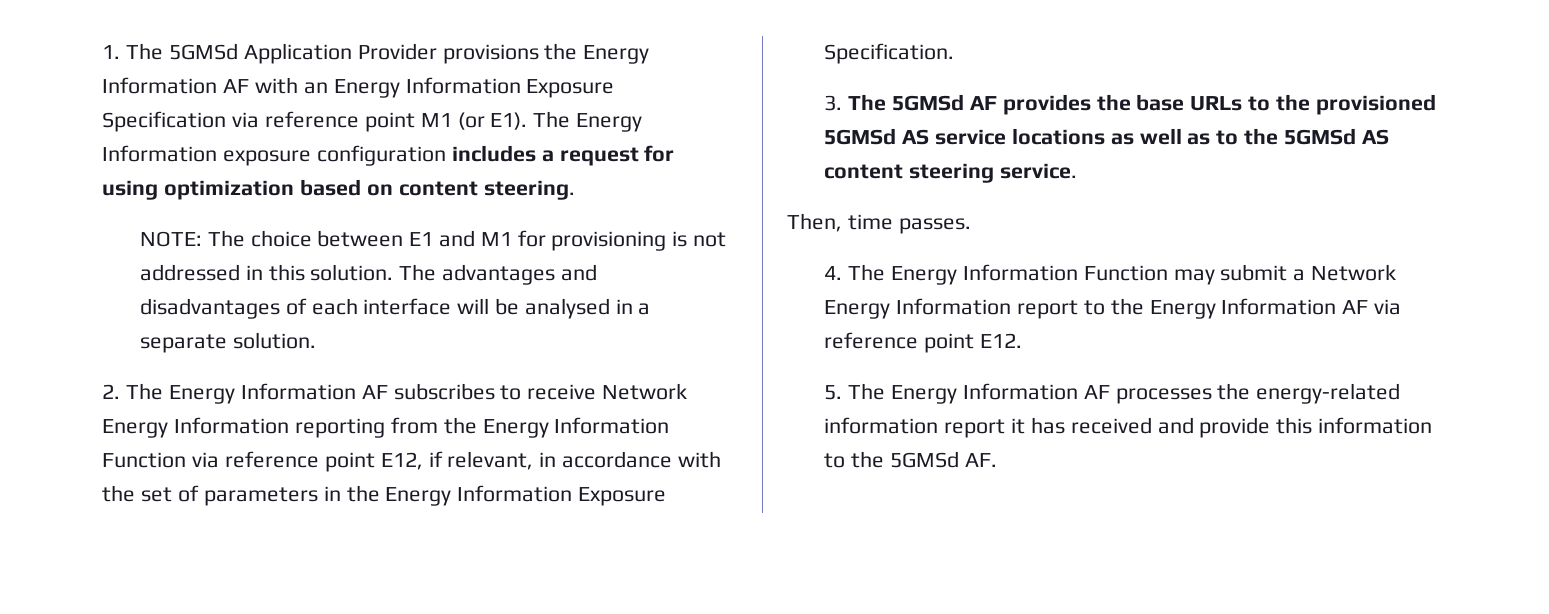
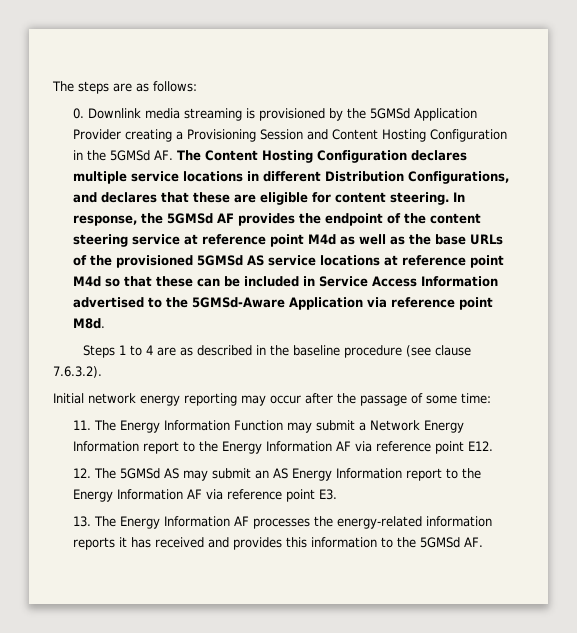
- 1. The 5GMSd Application Provider provisions the Energy Information AF with an Energy Information Exposure Specification via reference point M1 (or E1). The Energy Information exposure configuration includes a request for using optimization based on content steering.
- NOTE: The choice between E1 and M1 for provisioning is not addressed in this solution. The advantages and disadvantages of each interface will be analysed in a separate solution.
- 2. The Energy Information AF subscribes to receive Network Energy Information reporting from the Energy Information Function via reference point E12, if relevant, in accordance with the set of parameters in the Energy Information Exposure Specification.
- 3. The 5GMSd AF provides the base URLs to the provisioned 5GMSd AS service locations as well as to the 5GMSd AS content steering service.
- Then, time passes.
- 4. The Energy Information Function may submit a Network Energy Information report to the Energy Information AF via reference point E12.
+ The steps are as follows:
+ 0. Downlink media streaming is provisioned by the 5GMSd Application Provider creating a Provisioning Session and Content Hosting Configuration in the 5GMSd AF. The Content Hosting Configuration declares multiple service locations in different Distribution Configurations, and declares that these are eligible for content steering. In response, the 5GMSd AF provides the endpoint of the content steering service at reference point M4d as well as the base URLs of the provisioned 5GMSd AS service locations at reference point M4d so that these can be included in Service Access Information advertised to the 5GMSd-Aware Application via reference point M8d.
+ Steps 1 to 4 are as described in the baseline procedure (see clause 7.6.3.2).
+ Initial network energy reporting may occur after the passage of some time:
+ 11. The Energy Information Function may submit a Network Energy Information report to the Energy Information AF via reference point E12.
- 5. The Energy Information AF processes the energy-related information report it has received and provide this information to the 5GMSd AF.
+ 12. The 5GMSd AS may submit an AS Energy Information report to the Energy Information AF via reference point E3.
+ 13. The Energy Information AF processes the energy-related information reports it has received and provides this information to the 5GMSd AF.

